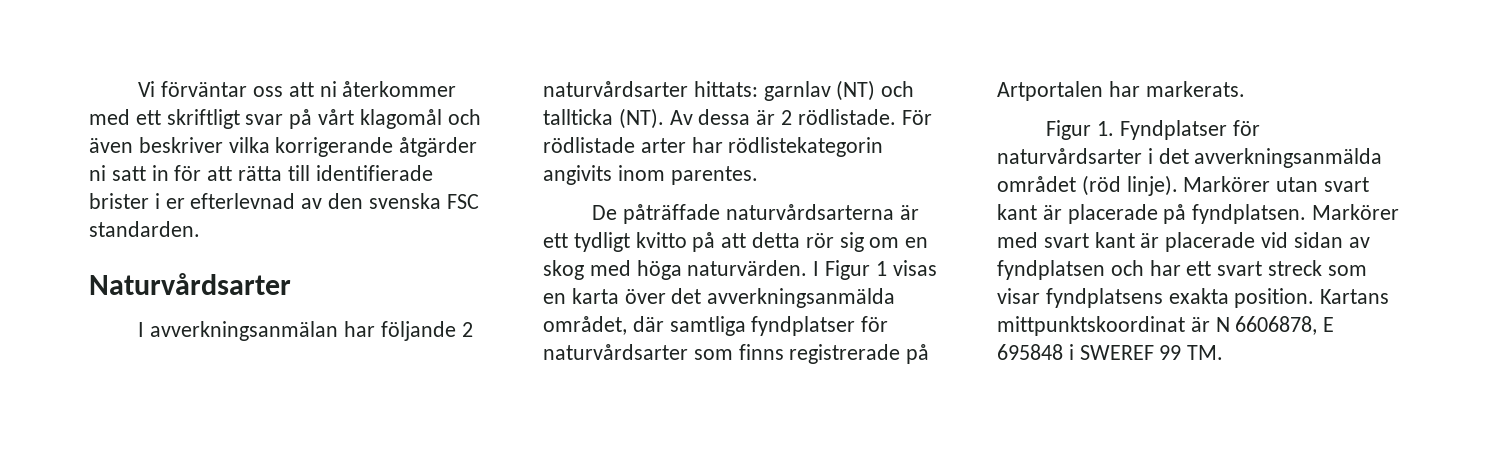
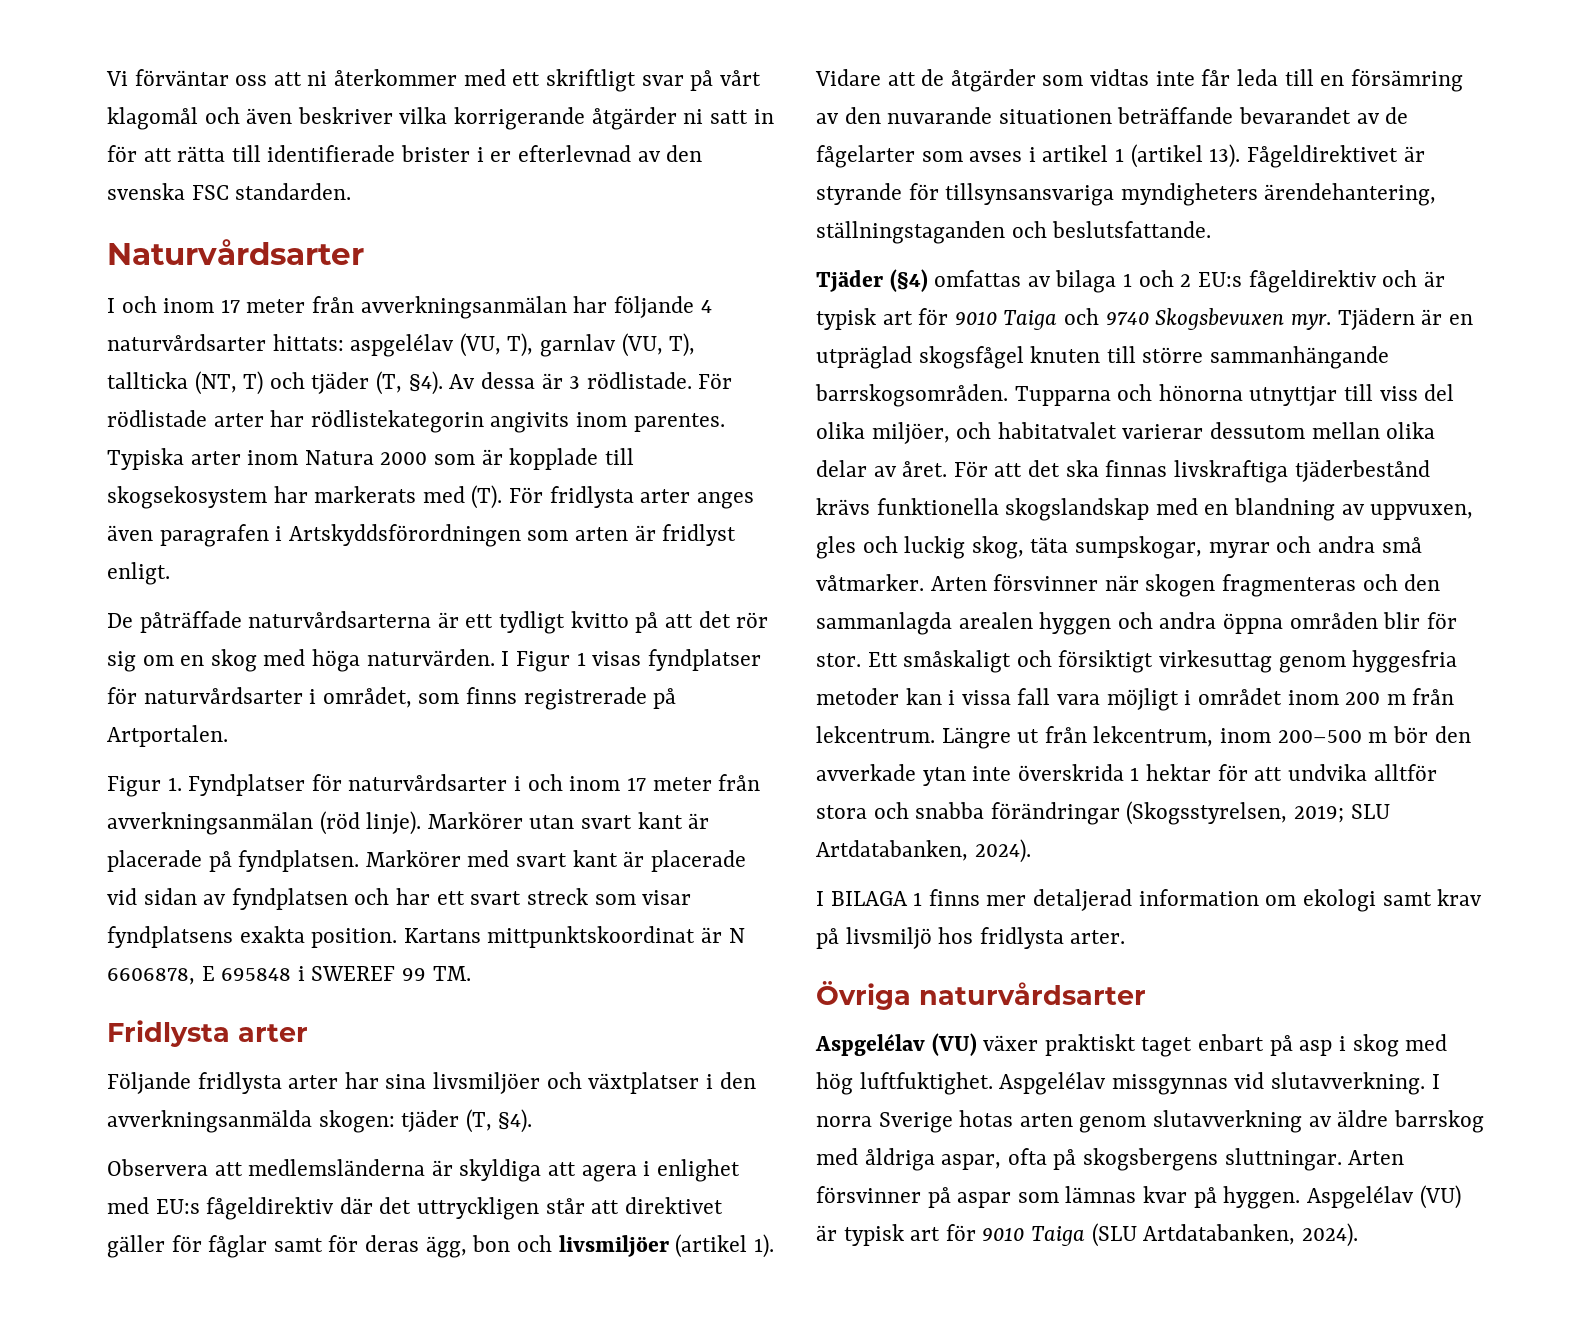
- I avverkningsanmälan har följande 2 naturvårdsarter hittats: garnlav (NT) och tallticka (NT). Av dessa är 2 rödlistade.
+ I och inom 17 meter från avverkningsanmälan har följande 4 naturvårdsarter hittats: aspgelélav (VU, T), garnlav (VU, T), tallticka (NT, T) och tjäder (T, §4). Av dessa är 3 rödlistade.
+ Typiska arter inom Natura 2000 som är kopplade till skogsekosystem har markerats med (T). För fridlysta arter anges även paragrafen i Artskyddsförordningen som arten är fridlyst enligt.
- De påträffade naturvårdsarterna är ett tydligt kvitto på att detta rör sig om en skog med höga naturvärden.
+ De påträffade naturvårdsarterna är ett tydligt kvitto på att det rör sig om en skog med höga naturvärden.
- I Figur 1 visas en karta över det avverkningsanmälda området, där samtliga fyndplatser för naturvårdsarter som finns registrerade på Artportalen har markerats.
+ I Figur 1 visas fyndplatser för naturvårdsarter i området, som finns registrerade på Artportalen.
- Figur 1. Fyndplatser för naturvårdsarter i det avverkningsanmälda området (röd linje).
+ Figur 1. Fyndplatser för naturvårdsarter i och inom 17 meter från avverkningsanmälan (röd linje).
+ Fridlysta arter
+ Följande fridlysta arter har sina livsmiljöer och växtplatser i den avverkningsanmälda skogen: tjäder (T, §4).
+ Observera att medlemsländerna är skyldiga att agera i enlighet med EU:s fågeldirektiv där det uttryckligen står att direktivet gäller för fåglar samt för deras ägg, bon och livsmiljöer (artikel 1). Vidare att de åtgärder som vidtas inte får leda till en försämring av den nuvarande situationen beträffande bevarandet av de fågelarter som avses i artikel 1 (artikel 13). Fågeldirektivet är styrande för tillsynsansvariga myndigheters ärendehantering, ställningstaganden och beslutsfattande.
+ Tjäder (§4) omfattas av bilaga 1 och 2 EU:s fågeldirektiv och är typisk art för 9010 Taiga och 9740 Skogsbevuxen myr. Tjädern är en utpräglad skogsfågel knuten till större sammanhängande barrskogsområden. Tupparna och hönorna utnyttjar till viss del olika miljöer, och habitatvalet varierar dessutom mellan olika delar av året. För att det ska finnas livskraftiga tjäderbestånd krävs funktionella skogslandskap med en blandning av uppvuxen, gles och luckig skog, täta sumpskogar, myrar och andra små våtmarker. Arten försvinner när skogen fragmenteras och den sammanlagda arealen hyggen och andra öppna områden blir för stor. Ett småskaligt och försiktigt virkesuttag genom hyggesfria metoder kan i vissa fall vara möjligt i området inom 200 m från lekcentrum. Längre ut från lekcentrum, inom 200–500 m bör den avverkade ytan inte överskrida 1 hektar för att undvika alltför stora och snabba förändringar (Skogsstyrelsen, 2019; SLU Artdatabanken, 2024).
+ I BILAGA 1 finns mer detaljerad information om ekologi samt krav på livsmiljö hos fridlysta arter.
+ Övriga naturvårdsarter
+ Aspgelélav (VU) växer praktiskt taget enbart på asp i skog med hög luftfuktighet. Aspgelélav missgynnas vid slutavverkning. I norra Sverige hotas arten genom slutavverkning av äldre barrskog med åldriga aspar, ofta på skogsbergens sluttningar. Arten försvinner på aspar som lämnas kvar på hyggen. Aspgelélav (VU) är typisk art för 9010 Taiga (SLU Artdatabanken, 2024).

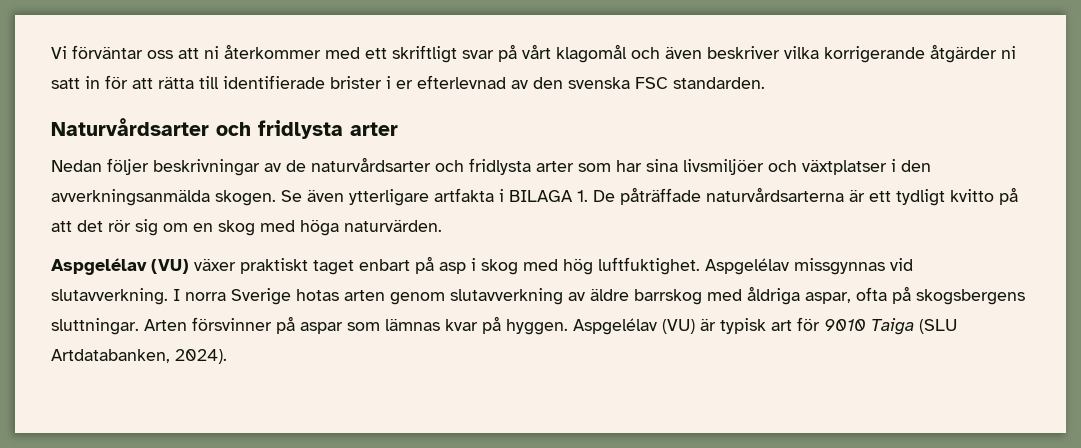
- Naturvårdsarter
- I och inom 17 meter från avverkningsanmälan har följande 4 naturvårdsarter hittats: aspgelélav (VU, T), garnlav (VU, T), tallticka (NT, T) och tjäder (T, §4). Av dessa är 3 rödlistade. För rödlistade arter har rödlistekategorin angivits inom parentes. Typiska arter inom Natura 2000 som är kopplade till skogsekosystem har markerats med (T). För fridlysta arter anges även paragrafen i Artskyddsförordningen som arten är fridlyst enligt.
- De påträffade naturvårdsarterna är ett tydligt kvitto på att det rör sig om en skog med höga naturvärden. I Figur 1 visas fyndplatser för naturvårdsarter i området, som finns registrerade på Artportalen.
- Figur 1. Fyndplatser för naturvårdsarter i och inom 17 meter från avverkningsanmälan (röd linje). Markörer utan svart kant är placerade på fyndplatsen. Markörer med svart kant är placerade vid sidan av fyndplatsen och har ett svart streck som visar fyndplatsens exakta position. Kartans mittpunktskoordinat är N 6606878, E 695848 i SWEREF 99 TM.
- Fridlysta arter
- Följande fridlysta arter har sina livsmiljöer och växtplatser i den avverkningsanmälda skogen: tjäder (T, §4).
- Observera att medlemsländerna är skyldiga att agera i enlighet med EU:s fågeldirektiv där det uttryckligen står att direktivet gäller för fåglar samt för deras ägg, bon och livsmiljöer (artikel 1). Vidare att de åtgärder som vidtas inte får leda till en försämring av den nuvarande situationen beträffande bevarandet av de fågelarter som avses i artikel 1 (artikel 13). Fågeldirektivet är styrande för tillsynsansvariga myndigheters ärendehantering, ställningstaganden och beslutsfattande.
- Tjäder (§4) omfattas av bilaga 1 och 2 EU:s fågeldirektiv och är typisk art för 9010 Taiga och 9740 Skogsbevuxen myr. Tjädern är en utpräglad skogsfågel knuten till större sammanhängande barrskogsområden. Tupparna och hönorna utnyttjar till viss del olika miljöer, och habitatvalet varierar dessutom mellan olika delar av året. För att det ska finnas livskraftiga tjäderbestånd krävs funktionella skogslandskap med en blandning av uppvuxen, gles och luckig skog, täta sumpskogar, myrar och andra små våtmarker. Arten försvinner när skogen fragmenteras och den sammanlagda arealen hyggen och andra öppna områden blir för stor. Ett småskaligt och försiktigt virkesuttag genom hyggesfria metoder kan i vissa fall vara möjligt i området inom 200 m från lekcentrum. Längre ut från lekcentrum, inom 200–500 m bör den avverkade ytan inte överskrida 1 hektar för att undvika alltför stora och snabba förändringar (Skogsstyrelsen, 2019; SLU Artdatabanken, 2024).
- I BILAGA 1 finns mer detaljerad information om ekologi samt krav på livsmiljö hos fridlysta arter.
- Övriga naturvårdsarter
+ Naturvårdsarter och fridlysta arter
+ Nedan följer beskrivningar av de naturvårdsarter och fridlysta arter som har sina livsmiljöer och växtplatser i den avverkningsanmälda skogen. Se även ytterligare artfakta i BILAGA 1. De påträffade naturvårdsarterna är ett tydligt kvitto på att det rör sig om en skog med höga naturvärden.

